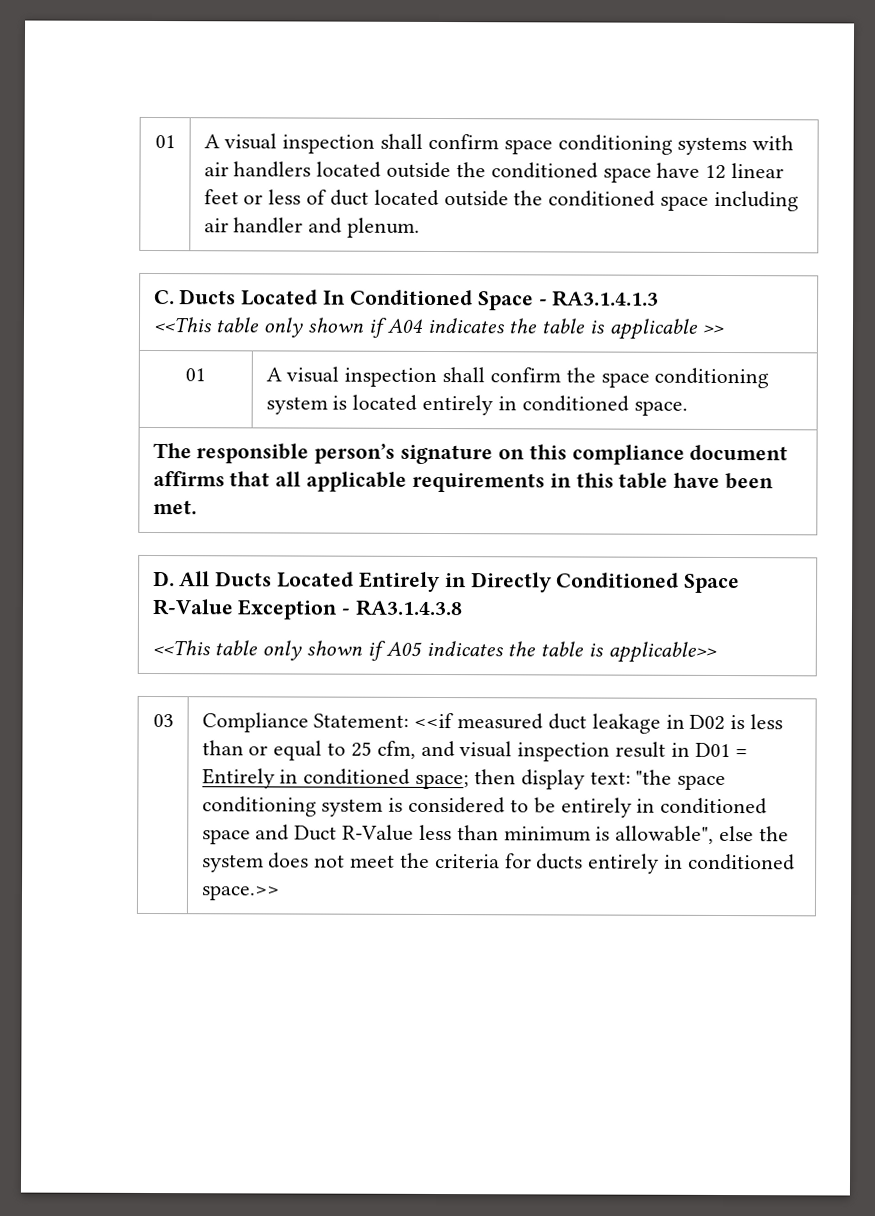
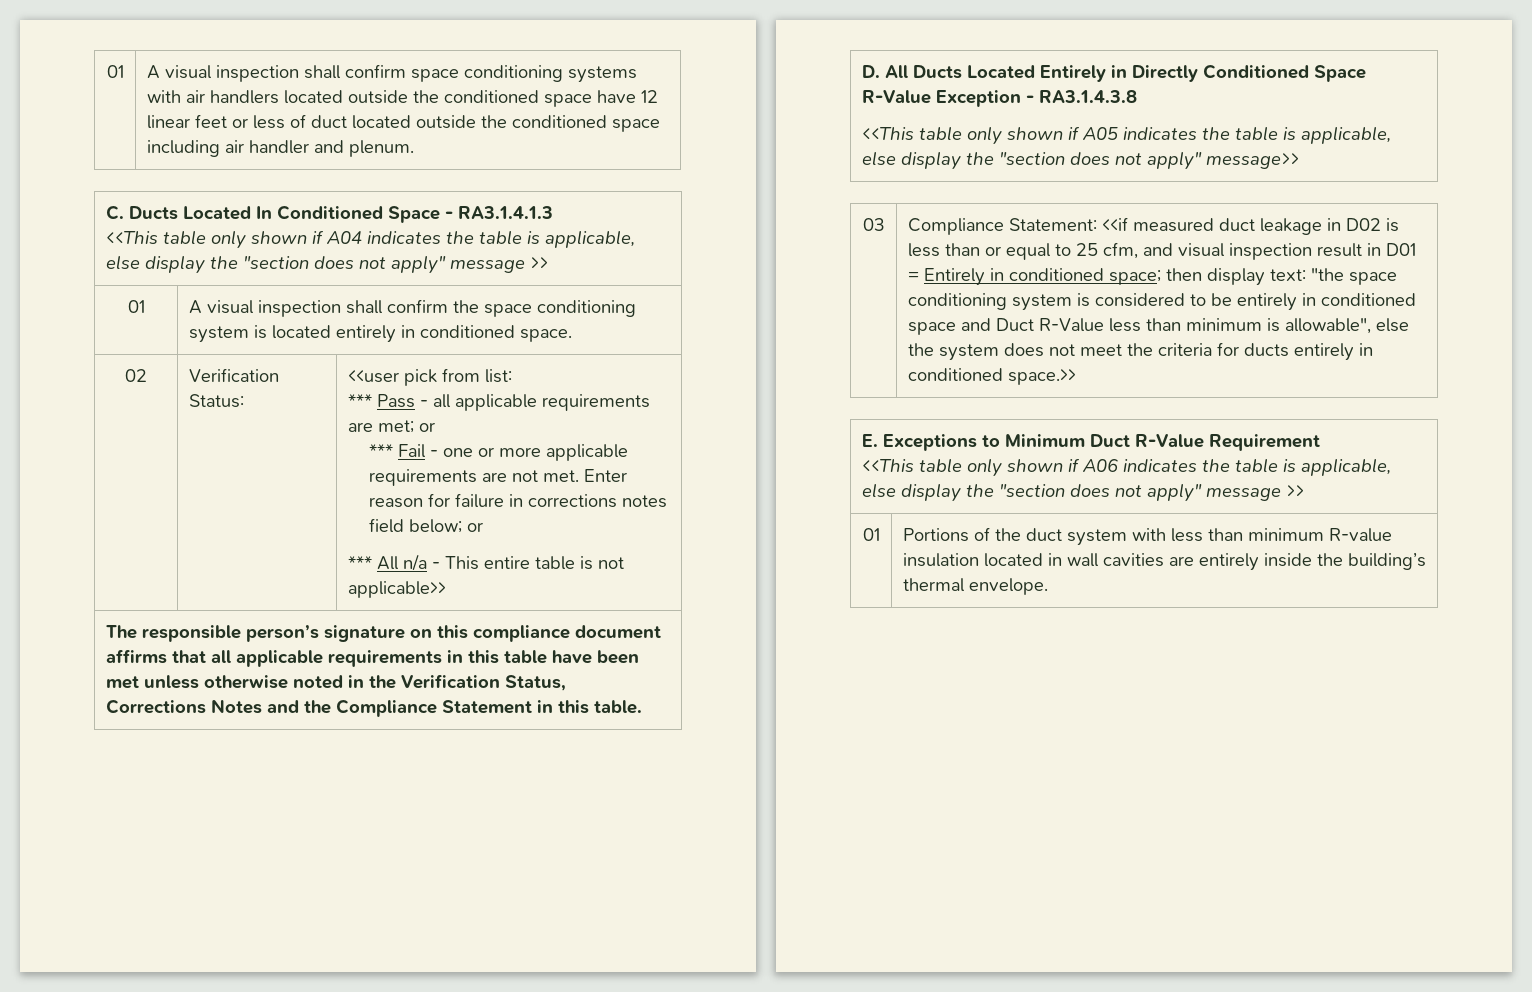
  C. Ducts Located In Conditioned Space - RA3.1.4.1.3
- <<This table only shown if A04 indicates the table is applicable >>
+ <<This table only shown if A04 indicates the table is applicable, else display the "section does not apply" message >>
+ 02 | Verification Status: | <<user pick from list:
+ *** Pass - all applicable requirements are met; or
+ *** Fail - one or more applicable requirements are not met. Enter reason for failure in corrections notes field below; or
+ *** All n/a - This entire table is not applicable>>
- The responsible person’s signature on this compliance document affirms that all applicable requirements in this table have been met.
+ The responsible person’s signature on this compliance document affirms that all applicable requirements in this table have been met unless otherwise noted in the Verification Status, Corrections Notes and the Compliance Statement in this table.
  D. All Ducts Located Entirely in Directly Conditioned Space R-Value Exception - RA3.1.4.3.8
- <<This table only shown if A05 indicates the table is applicable>>
+ <<This table only shown if A05 indicates the table is applicable, else display the "section does not apply" message>>
+ E. Exceptions to Minimum Duct R-Value Requirement
+ <<This table only shown if A06 indicates the table is applicable, else display the "section does not apply" message >>
+ 01 | Portions of the duct system with less than minimum R-value insulation located in wall cavities are entirely inside the building’s thermal envelope.

